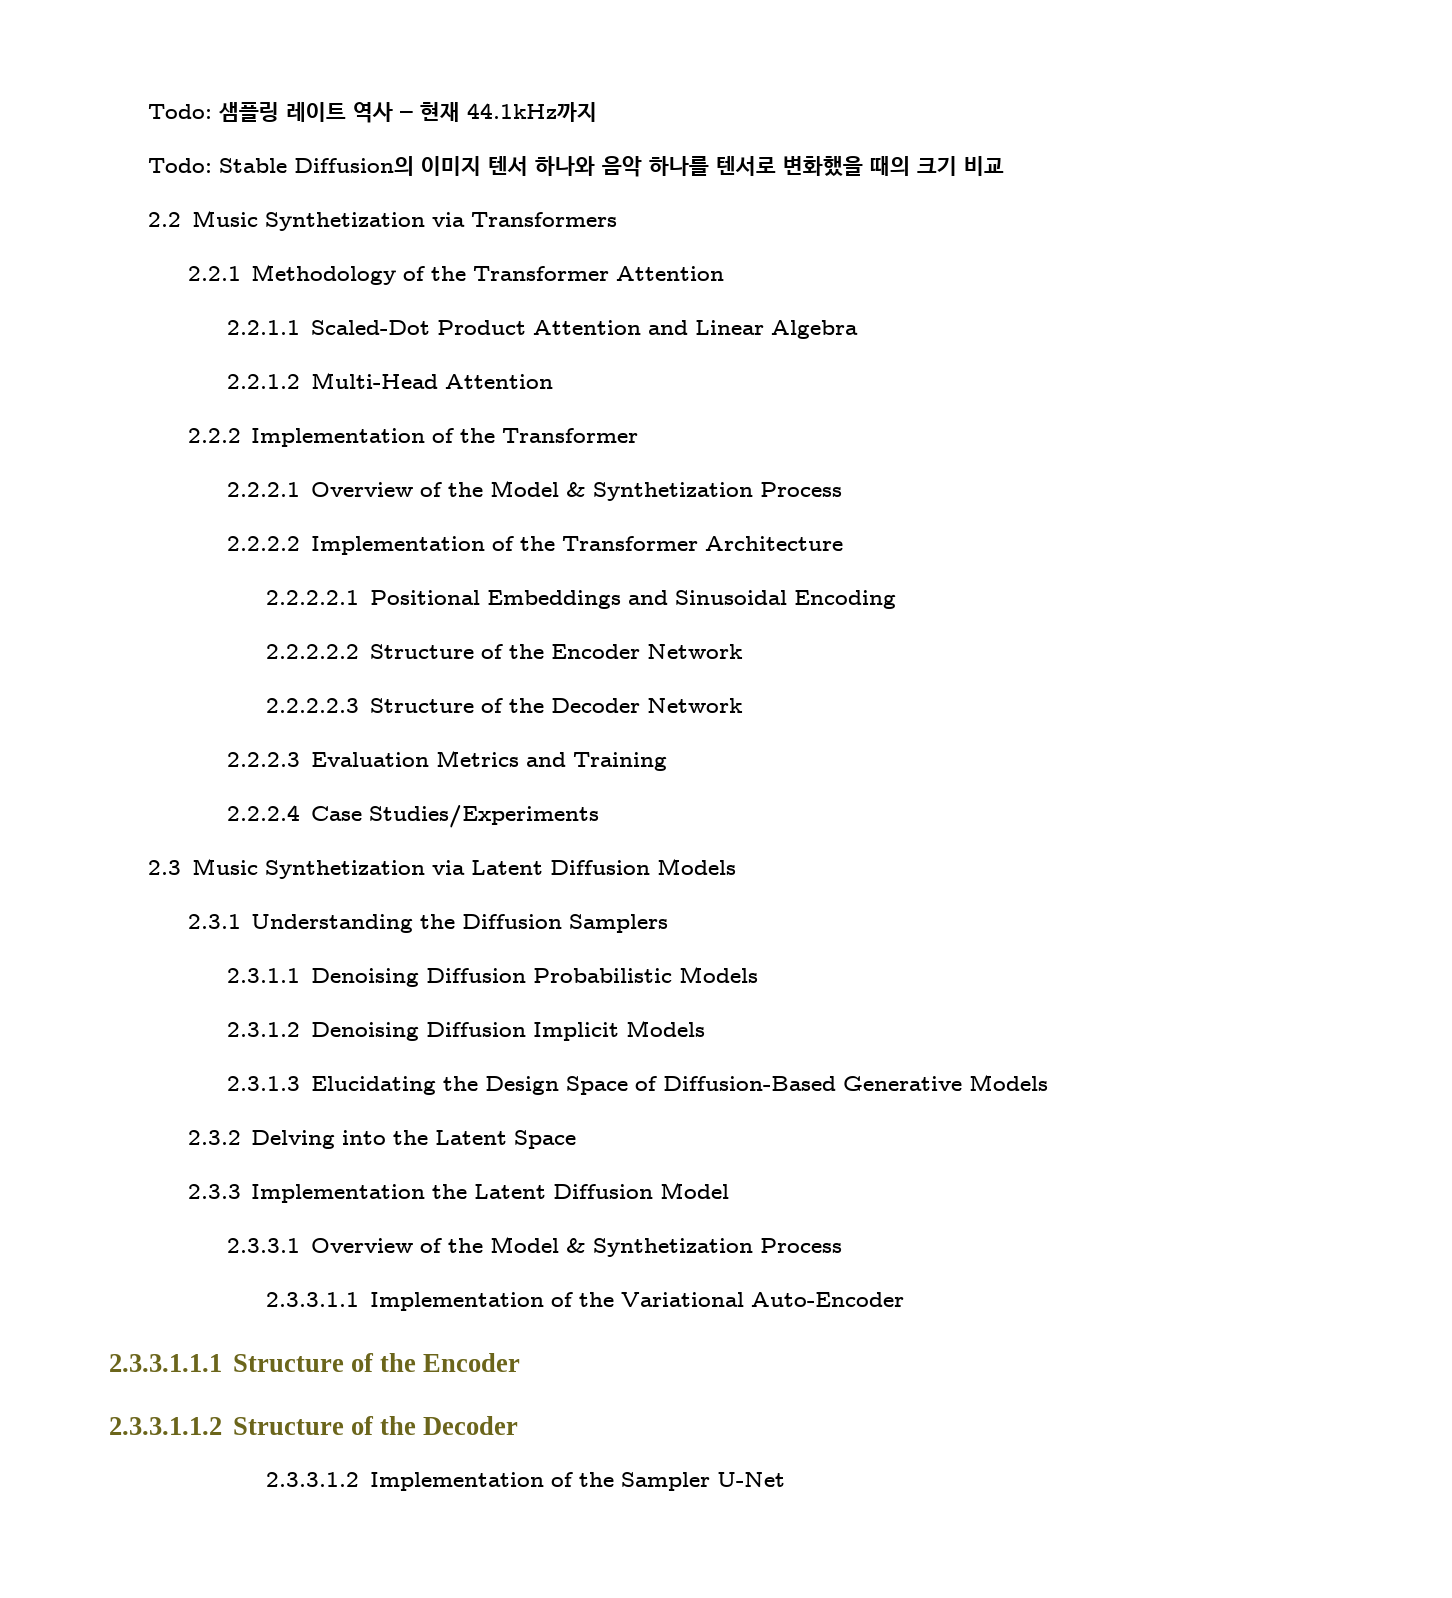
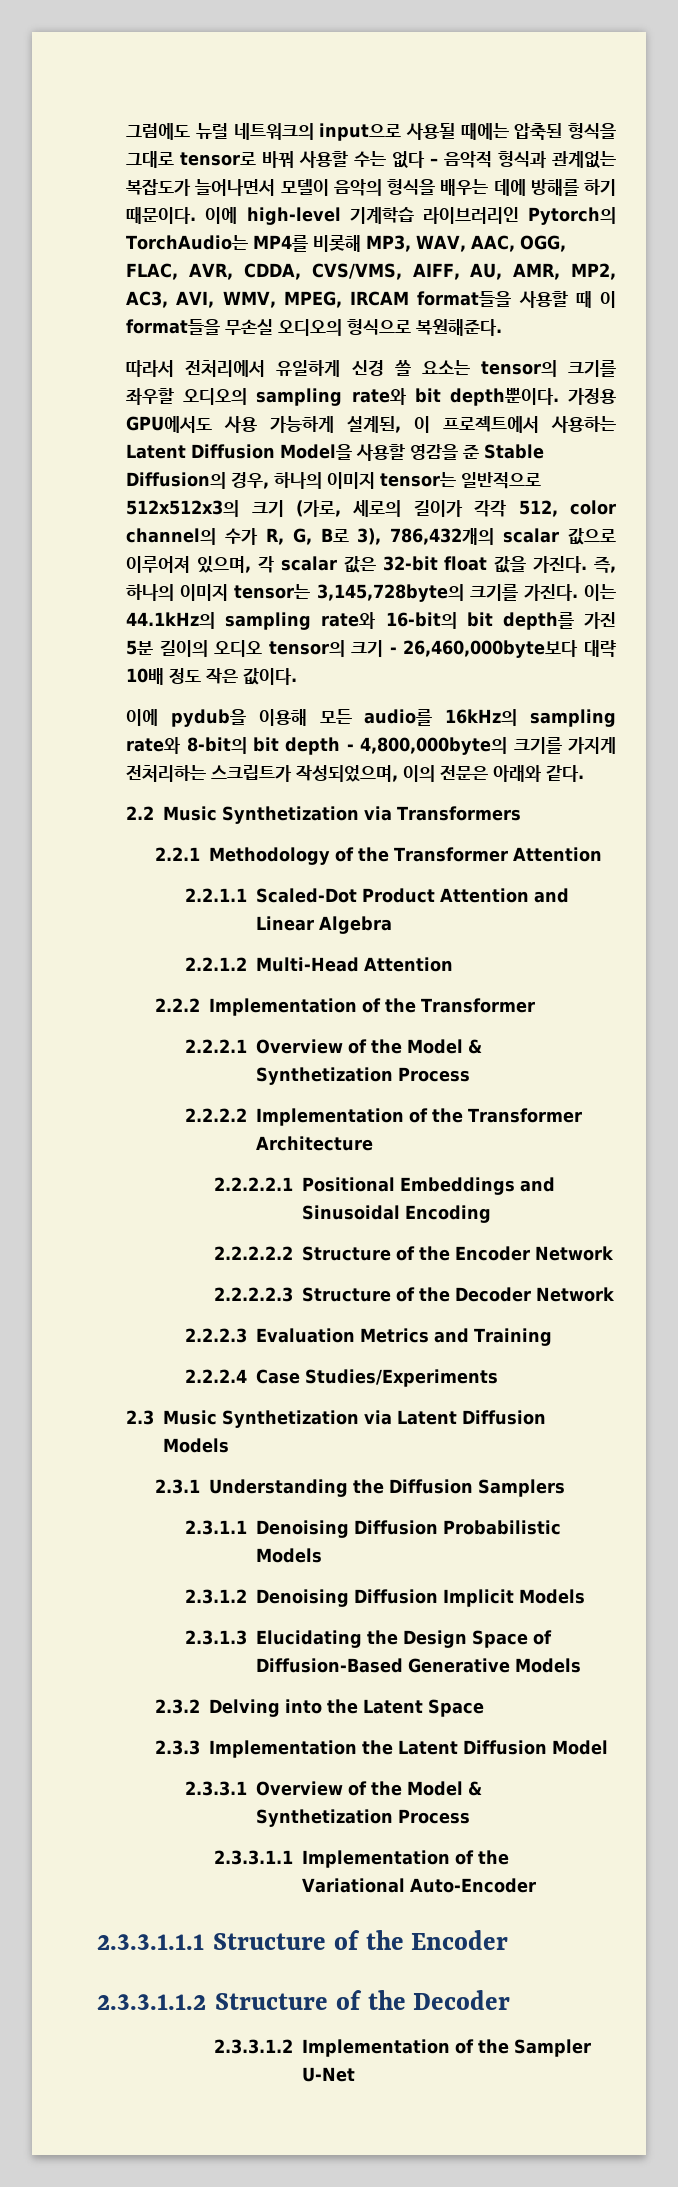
- Todo: 샘플링 레이트 역사 – 현재 44.1kHz까지
- Todo: Stable Diffusion의 이미지 텐서 하나와 음악 하나를 텐서로 변화했을 때의 크기 비교
+ 그럼에도 뉴럴 네트워크의 input으로 사용될 때에는 압축된 형식을 그대로 tensor로 바꿔 사용할 수는 없다 – 음악적 형식과 관계없는 복잡도가 늘어나면서 모델이 음악의 형식을 배우는 데에 방해를 하기 때문이다. 이에 high-level 기계학습 라이브러리인 Pytorch의 TorchAudio는 MP4를 비롯해 MP3, WAV, AAC, OGG, FLAC, AVR, CDDA, CVS/VMS, AIFF, AU, AMR, MP2, AC3, AVI, WMV, MPEG, IRCAM format들을 사용할 때 이 format들을 무손실 오디오의 형식으로 복원해준다.
+ 따라서 전처리에서 유일하게 신경 쓸 요소는 tensor의 크기를 좌우할 오디오의 sampling rate와 bit depth뿐이다. 가정용 GPU에서도 사용 가능하게 설계된, 이 프로젝트에서 사용하는 Latent Diffusion Model을 사용할 영감을 준 Stable Diffusion의 경우, 하나의 이미지 tensor는 일반적으로 512x512x3의 크기 (가로, 세로의 길이가 각각 512, color channel의 수가 R, G, B로 3), 786,432개의 scalar 값으로 이루어져 있으며, 각 scalar 값은 32-bit float 값을 가진다. 즉, 하나의 이미지 tensor는 3,145,728byte의 크기를 가진다. 이는 44.1kHz의 sampling rate와 16-bit의 bit depth를 가진 5분 길이의 오디오 tensor의 크기 - 26,460,000byte보다 대략 10배 정도 작은 값이다.
+ 이에 pydub을 이용해 모든 audio를 16kHz의 sampling rate와 8-bit의 bit depth - 4,800,000byte의 크기를 가지게 전처리하는 스크립트가 작성되었으며, 이의 전문은 아래와 같다.

